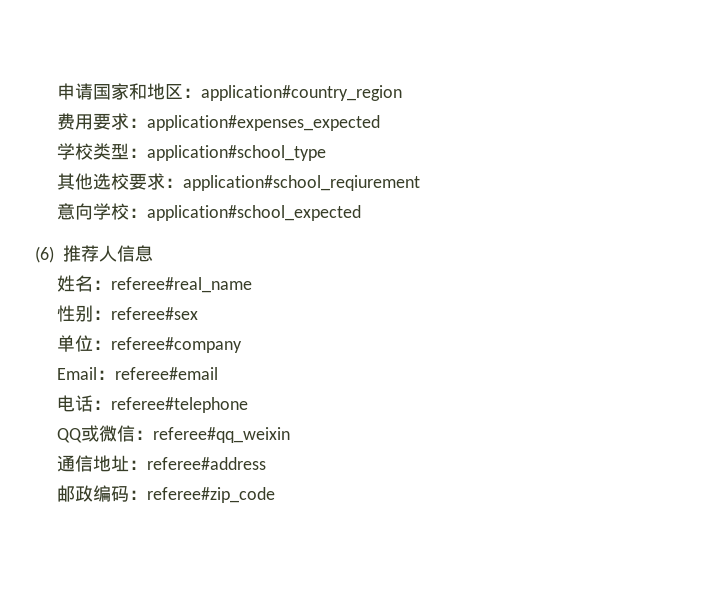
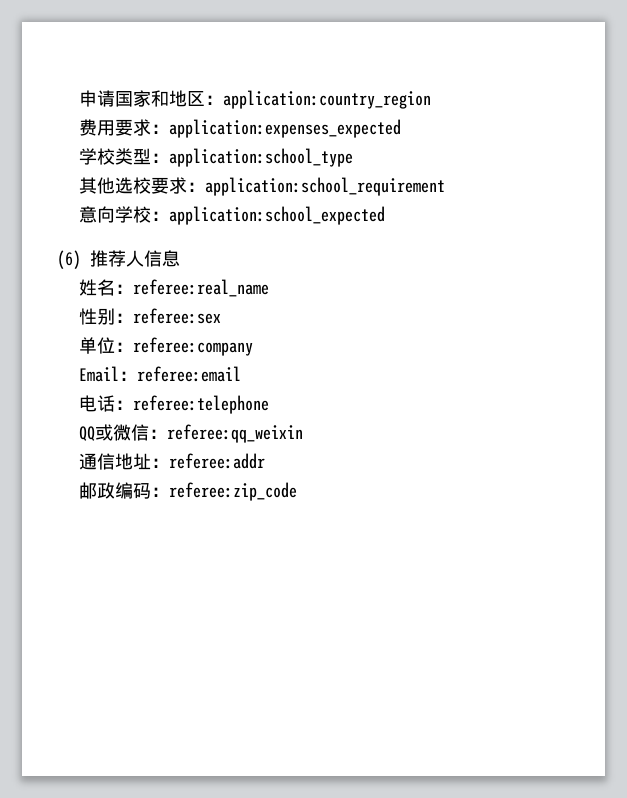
- 申请国家和地区：application#country_region
+ 申请国家和地区：application:country_region
- 费用要求：application#expenses_expected
+ 费用要求：application:expenses_expected
- 学校类型：application#school_type
+ 学校类型：application:school_type
- 其他选校要求：application#school_reqiurement
+ 其他选校要求：application:school_requirement
- 意向学校：application#school_expected
+ 意向学校：application:school_expected
- 姓名：referee#real_name
+ 姓名：referee:real_name
- 性别：referee#sex
+ 性别：referee:sex
- 单位：referee#company
+ 单位：referee:company
- Email：referee#email
+ Email：referee:email
- 电话：referee#telephone
+ 电话：referee:telephone
- QQ或微信：referee#qq_weixin
+ QQ或微信：referee:qq_weixin
- 通信地址：referee#address
+ 通信地址：referee:addr
- 邮政编码：referee#zip_code
+ 邮政编码：referee:zip_code

